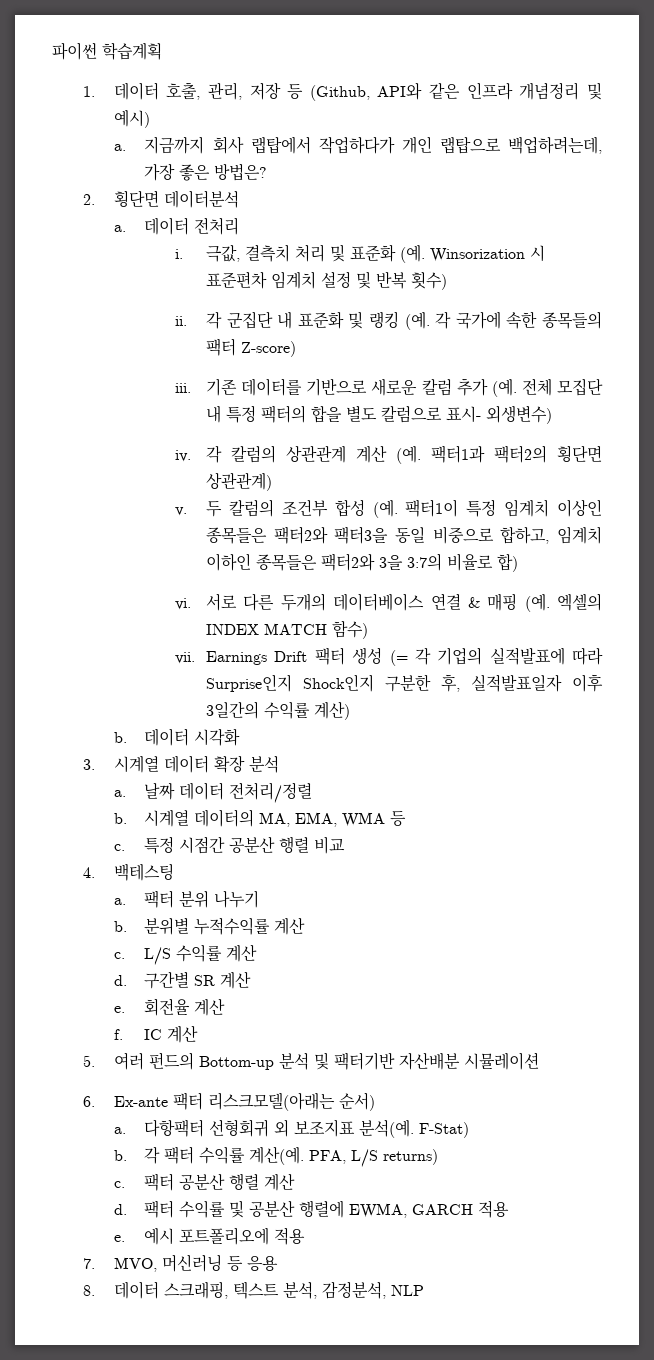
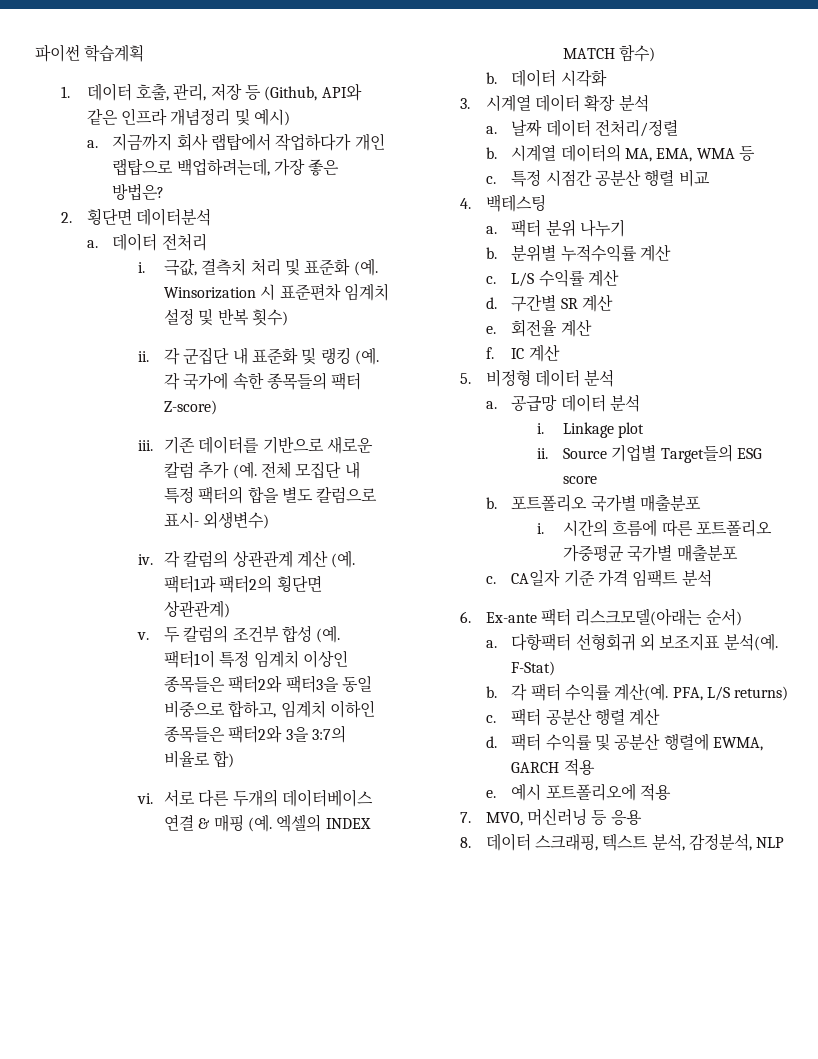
- vii. Earnings Drift 팩터 생성 (= 각 기업의 실적발표에 따라 Surprise인지 Shock인지 구분한 후, 실적발표일자 이후 3일간의 수익률 계산)
- 5. 여러 펀드의 Bottom-up 분석 및 팩터기반 자산배분 시뮬레이션
+ 5. 비정형 데이터 분석
+ a. 공급망 데이터 분석
+ i. Linkage plot
+ ii. Source 기업별 Target들의 ESG score
+ b. 포트폴리오 국가별 매출분포
+ i. 시간의 흐름에 따른 포트폴리오 가중평균 국가별 매출분포
+ c. CA일자 기준 가격 임팩트 분석

